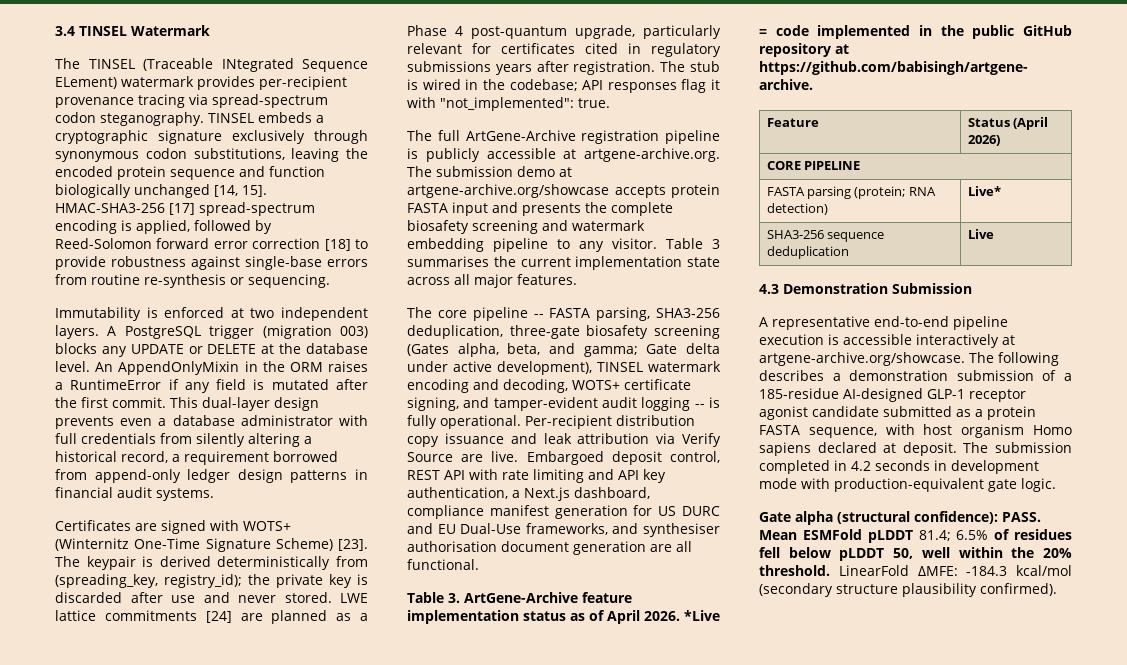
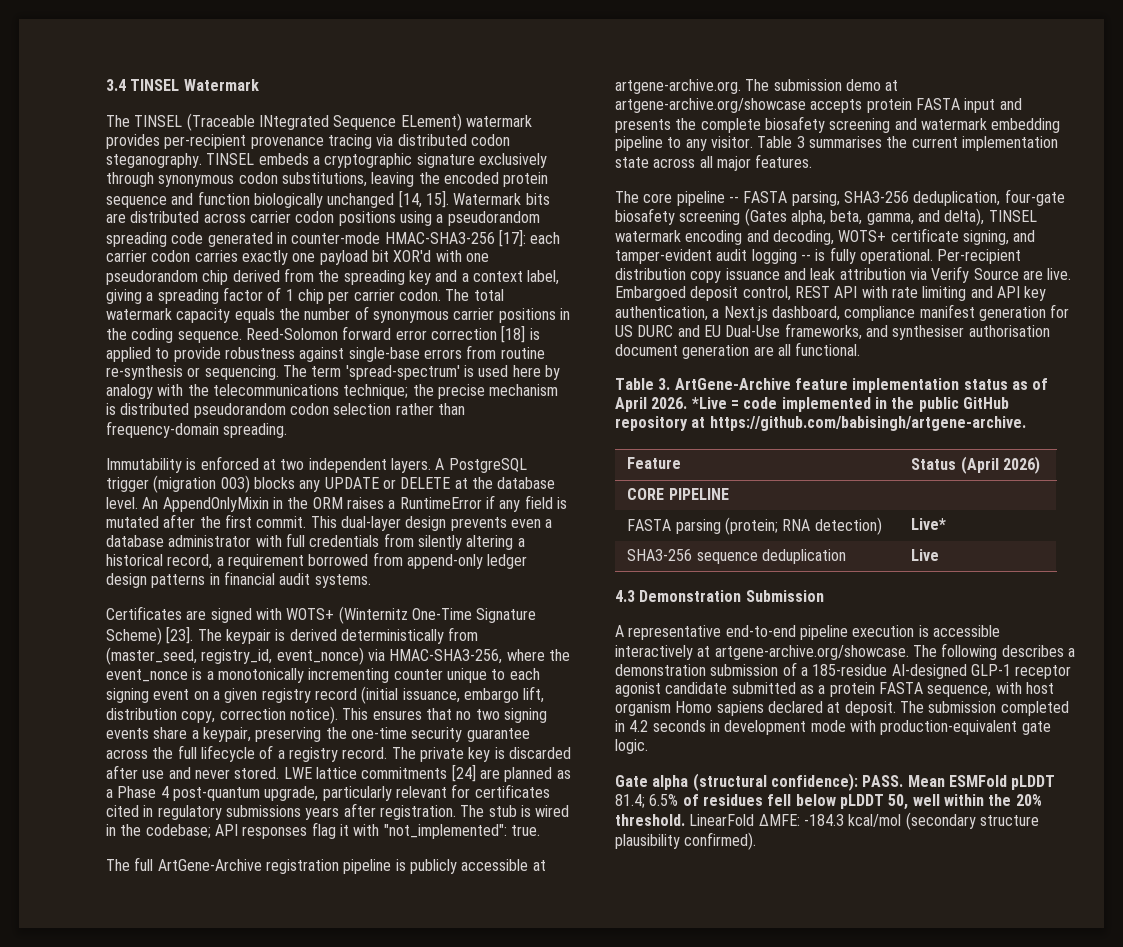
- The TINSEL (Traceable INtegrated Sequence ELement) watermark provides per-recipient provenance tracing via spread-spectrum codon steganography.
+ The TINSEL (Traceable INtegrated Sequence ELement) watermark provides per-recipient provenance tracing via distributed codon steganography.
- HMAC-SHA3-256 [17] spread-spectrum encoding is applied, followed by Reed-Solomon forward error correction [18] to provide robustness against single-base errors from routine re-synthesis or sequencing.
+ Watermark bits are distributed across carrier codon positions using a pseudorandom spreading code generated in counter-mode HMAC-SHA3-256 [17]: each carrier codon carries exactly one payload bit XOR'd with one pseudorandom chip derived from the spreading key and a context label, giving a spreading factor of 1 chip per carrier codon. The total watermark capacity equals the number of synonymous carrier positions in the coding sequence. Reed-Solomon forward error correction [18] is applied to provide robustness against single-base errors from routine re-synthesis or sequencing. The term 'spread-spectrum' is used here by analogy with the telecommunications technique; the precise mechanism is distributed pseudorandom codon selection rather than frequency-domain spreading.
- The keypair is derived deterministically from (spreading_key, registry_id); the private key is discarded after use and never stored.
+ The keypair is derived deterministically from (master_seed, registry_id, event_nonce) via HMAC-SHA3-256, where the event_nonce is a monotonically incrementing counter unique to each signing event on a given registry record (initial issuance, embargo lift, distribution copy, correction notice). This ensures that no two signing events share a keypair, preserving the one-time security guarantee across the full lifecycle of a registry record. The private key is discarded after use and never stored.
- The core pipeline -- FASTA parsing, SHA3-256 deduplication, three-gate biosafety screening (Gates alpha, beta, and gamma; Gate delta under active development), TINSEL watermark encoding and decoding, WOTS+ certificate signing, and tamper-evident audit logging -- is fully operational.
+ The core pipeline -- FASTA parsing, SHA3-256 deduplication, four-gate biosafety screening (Gates alpha, beta, gamma, and delta), TINSEL watermark encoding and decoding, WOTS+ certificate signing, and tamper-evident audit logging -- is fully operational.

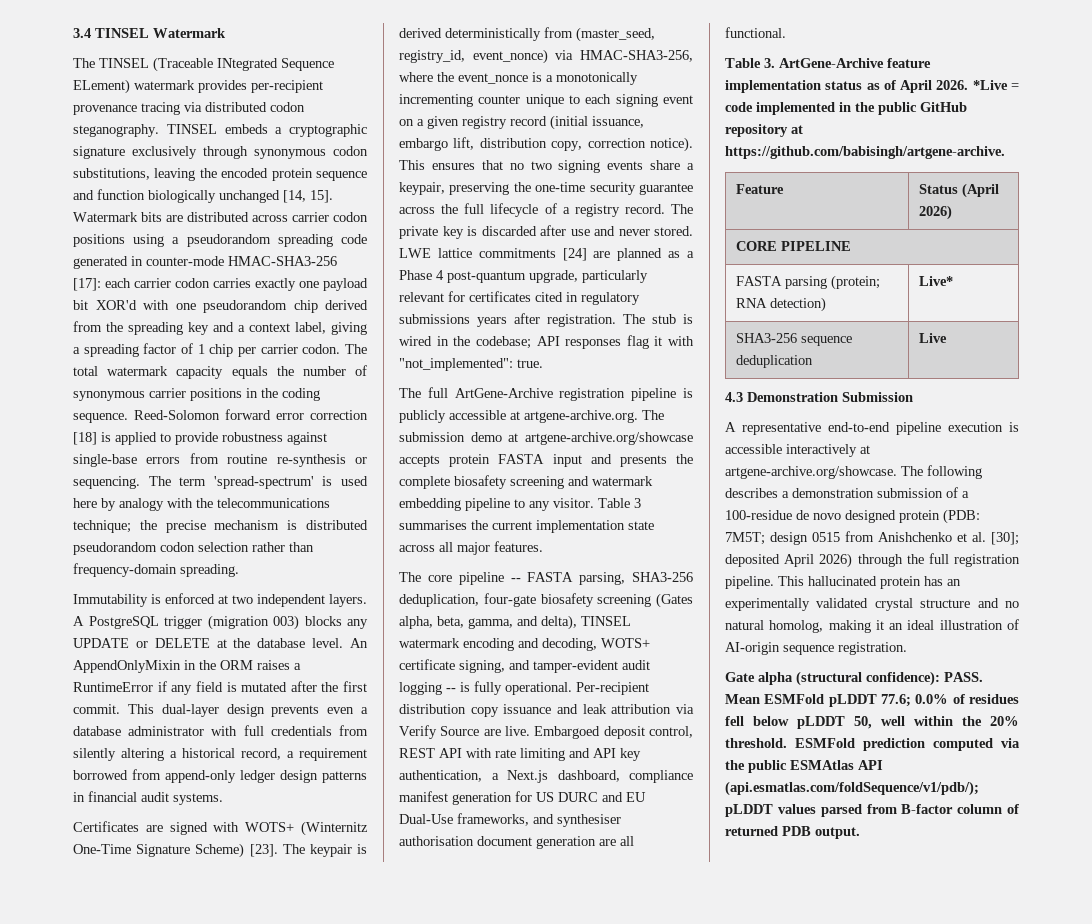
- A representative end-to-end pipeline execution is accessible interactively at artgene-archive.org/showcase. The following describes a demonstration submission of a 185-residue AI-designed GLP-1 receptor agonist candidate submitted as a protein FASTA sequence, with host organism Homo sapiens declared at deposit. The submission completed in 4.2 seconds in development mode with production-equivalent gate logic.
+ A representative end-to-end pipeline execution is accessible interactively at artgene-archive.org/showcase. The following describes a demonstration submission of a 100-residue de novo designed protein (PDB: 7M5T; design 0515 from Anishchenko et al. [30]; deposited April 2026) through the full registration pipeline. This hallucinated protein has an experimentally validated crystal structure and no natural homolog, making it an ideal illustration of AI-origin sequence registration.
- Mean ESMFold pLDDT 81.4; 6.5% of residues fell below pLDDT 50, well within the 20% threshold.
+ Mean ESMFold pLDDT 77.6; 0.0% of residues fell below pLDDT 50, well within the 20% threshold.
- LinearFold ΔMFE: -184.3 kcal/mol (secondary structure plausibility confirmed).
+ ESMFold prediction computed via the public ESMAtlas API (api.esmatlas.com/foldSequence/v1/pdb/); pLDDT values parsed from B-factor column of returned PDB output.

